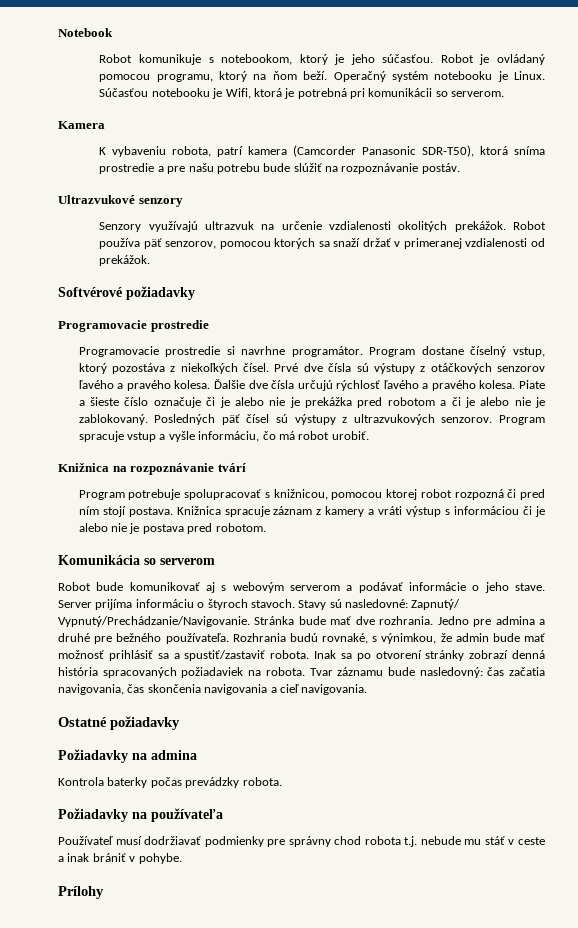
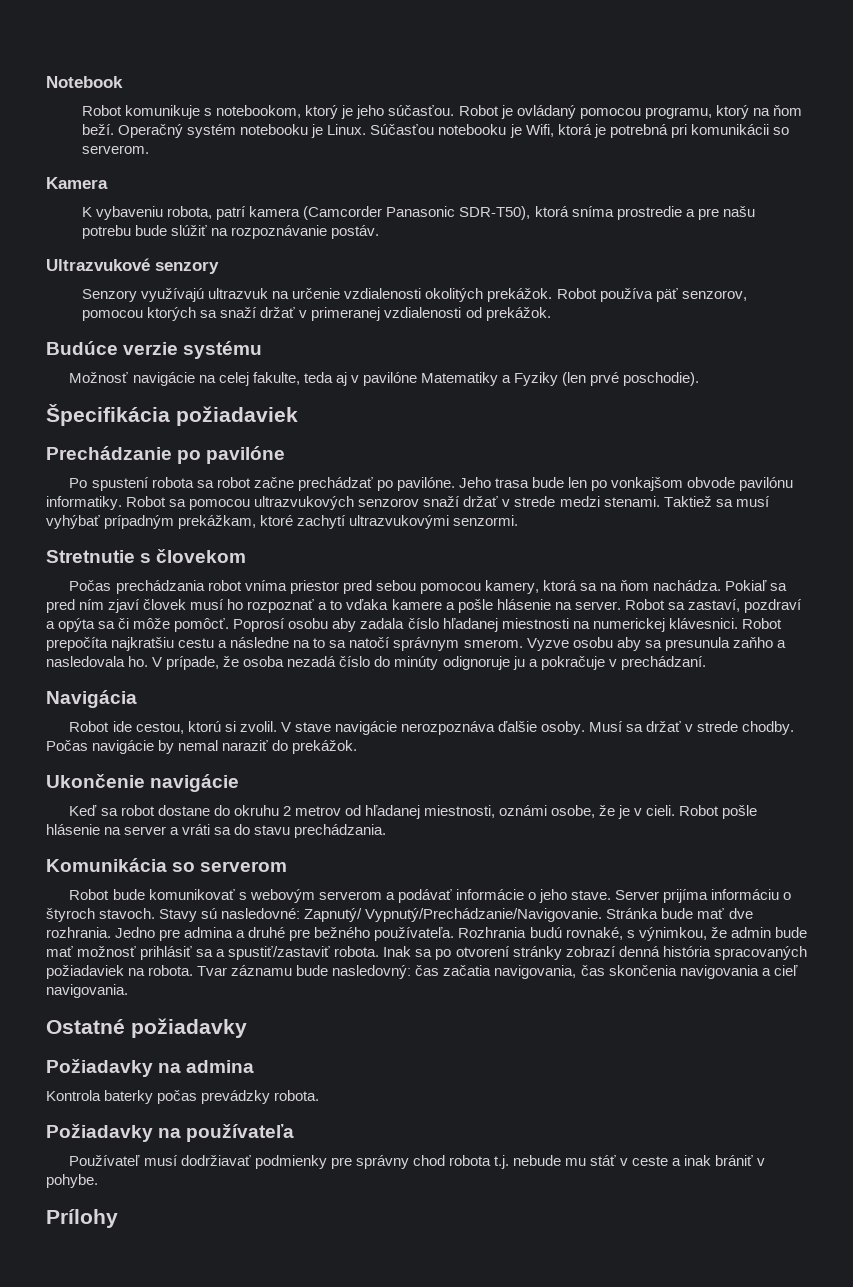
- Softvérové požiadavky
- Programovacie prostredie
- Programovacie prostredie si navrhne programátor. Program dostane číselný vstup, ktorý pozostáva z niekoľkých čísel. Prvé dve čísla sú výstupy z otáčkových senzorov ľavého a pravého kolesa. Ďalšie dve čísla určujú rýchlosť ľavého a pravého kolesa. Piate a šieste číslo označuje či je alebo nie je prekážka pred robotom a či je alebo nie je zablokovaný. Posledných päť čísel sú výstupy z ultrazvukových senzorov. Program spracuje vstup a vyšle informáciu, čo má robot urobiť.
- Knižnica na rozpoznávanie tvárí
- Program potrebuje spolupracovať s knižnicou, pomocou ktorej robot rozpozná či pred ním stojí postava. Knižnica spracuje záznam z kamery a vráti výstup s informáciou či je alebo nie je postava pred robotom.
+ Budúce verzie systému
+ Možnosť navigácie na celej fakulte, teda aj v pavilóne Matematiky a Fyziky (len prvé poschodie).
+ Špecifikácia požiadaviek
+ Prechádzanie po pavilóne
+ Po spustení robota sa robot začne prechádzať po pavilóne. Jeho trasa bude len po vonkajšom obvode pavilónu informatiky. Robot sa pomocou ultrazvukových senzorov snaží držať v strede medzi stenami. Taktiež sa musí vyhýbať prípadným prekážkam, ktoré zachytí ultrazvukovými senzormi.
+ Stretnutie s človekom
+ Počas prechádzania robot vníma priestor pred sebou pomocou kamery, ktorá sa na ňom nachádza. Pokiaľ sa pred ním zjaví človek musí ho rozpoznať a to vďaka kamere a pošle hlásenie na server. Robot sa zastaví, pozdraví a opýta sa či môže pomôcť. Poprosí osobu aby zadala číslo hľadanej miestnosti na numerickej klávesnici. Robot prepočíta najkratšiu cestu a následne na to sa natočí správnym smerom. Vyzve osobu aby sa presunula zaňho a nasledovala ho. V prípade, že osoba nezadá číslo do minúty odignoruje ju a pokračuje v prechádzaní.
+ Navigácia
+ Robot ide cestou, ktorú si zvolil. V stave navigácie nerozpoznáva ďalšie osoby. Musí sa držať v strede chodby. Počas navigácie by nemal naraziť do prekážok.
+ Ukončenie navigácie
+ Keď sa robot dostane do okruhu 2 metrov od hľadanej miestnosti, oznámi osobe, že je v cieli. Robot pošle hlásenie na server a vráti sa do stavu prechádzania.
- Robot bude komunikovať aj s webovým serverom a podávať informácie o jeho stave.
+ Robot bude komunikovať s webovým serverom a podávať informácie o jeho stave.

